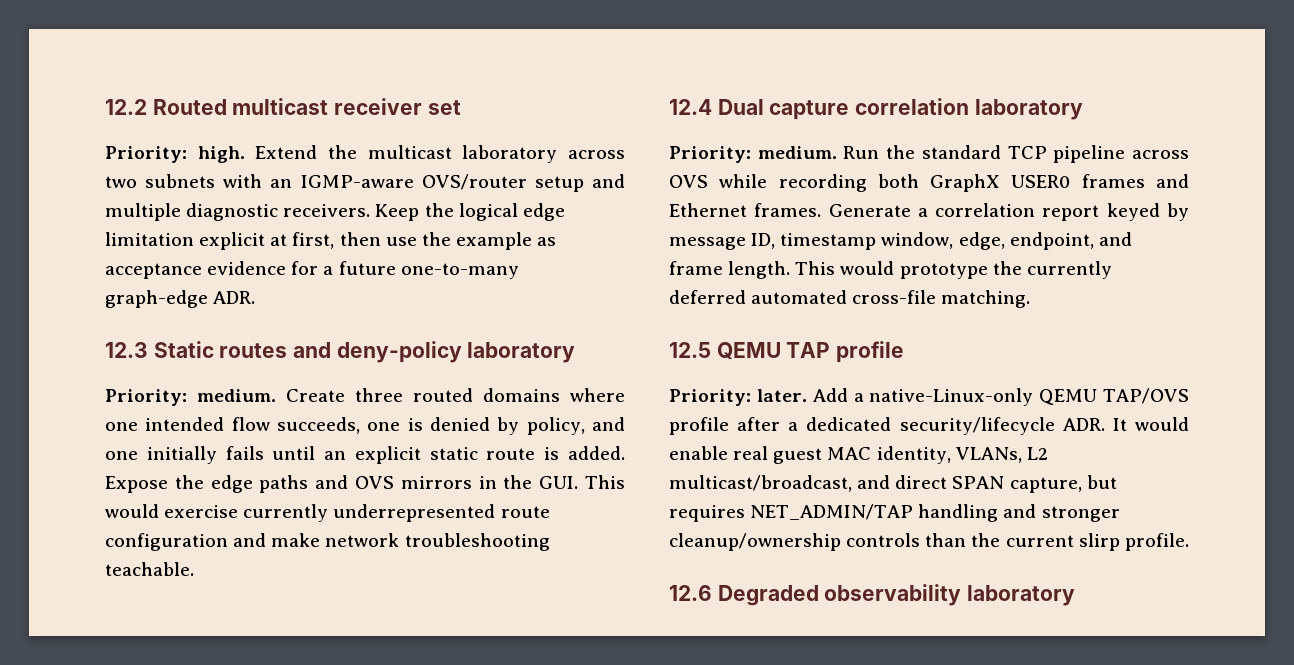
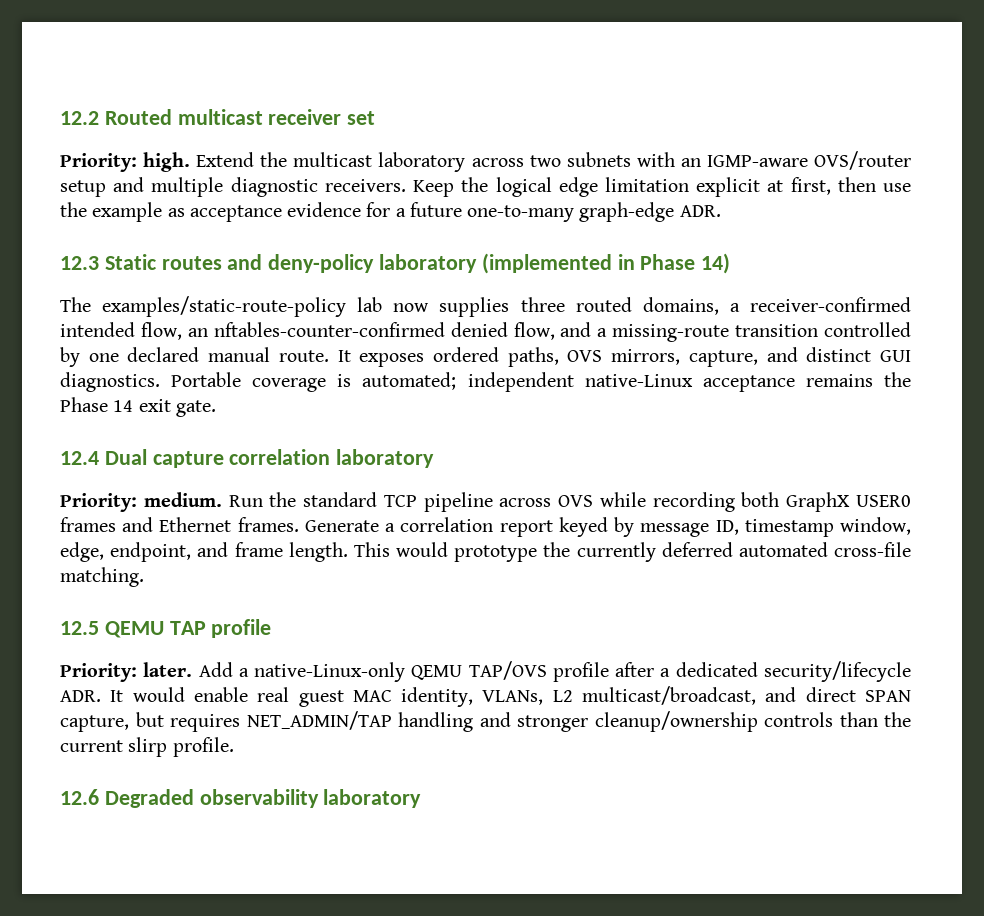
- 12.3 Static routes and deny-policy laboratory
- Priority: medium. Create three routed domains where one intended flow succeeds, one is denied by policy, and one initially fails until an explicit static route is added. Expose the edge paths and OVS mirrors in the GUI. This would exercise currently underrepresented route configuration and make network troubleshooting teachable.
+ 12.3 Static routes and deny-policy laboratory (implemented in Phase 14)
+ The examples/static-route-policy lab now supplies three routed domains, a receiver-confirmed intended flow, an nftables-counter-confirmed denied flow, and a missing-route transition controlled by one declared manual route. It exposes ordered paths, OVS mirrors, capture, and distinct GUI diagnostics. Portable coverage is automated; independent native-Linux acceptance remains the Phase 14 exit gate.

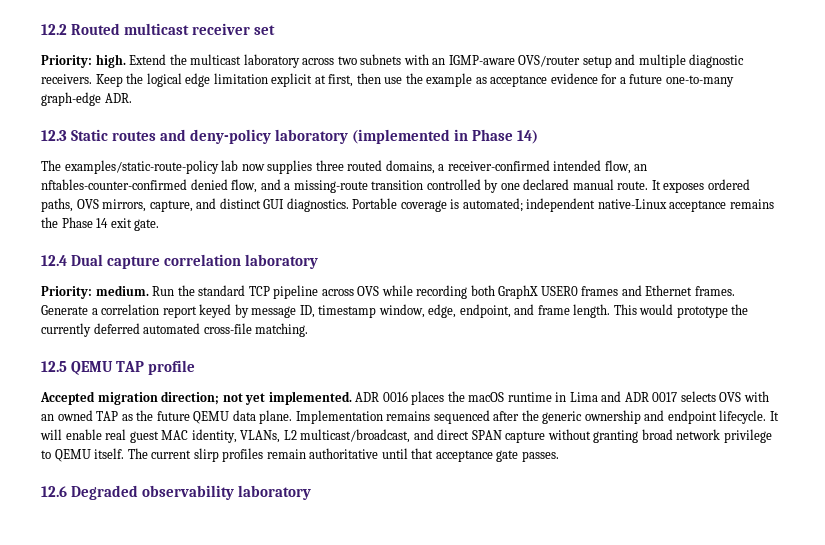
- Priority: later. Add a native-Linux-only QEMU TAP/OVS profile after a dedicated security/lifecycle ADR. It would enable real guest MAC identity, VLANs, L2 multicast/broadcast, and direct SPAN capture, but requires NET_ADMIN/TAP handling and stronger cleanup/ownership controls than the current slirp profile.
+ Accepted migration direction; not yet implemented. ADR 0016 places the macOS runtime in Lima and ADR 0017 selects OVS with an owned TAP as the future QEMU data plane. Implementation remains sequenced after the generic ownership and endpoint lifecycle. It will enable real guest MAC identity, VLANs, L2 multicast/broadcast, and direct SPAN capture without granting broad network privilege to QEMU itself. The current slirp profiles remain authoritative until that acceptance gate passes.

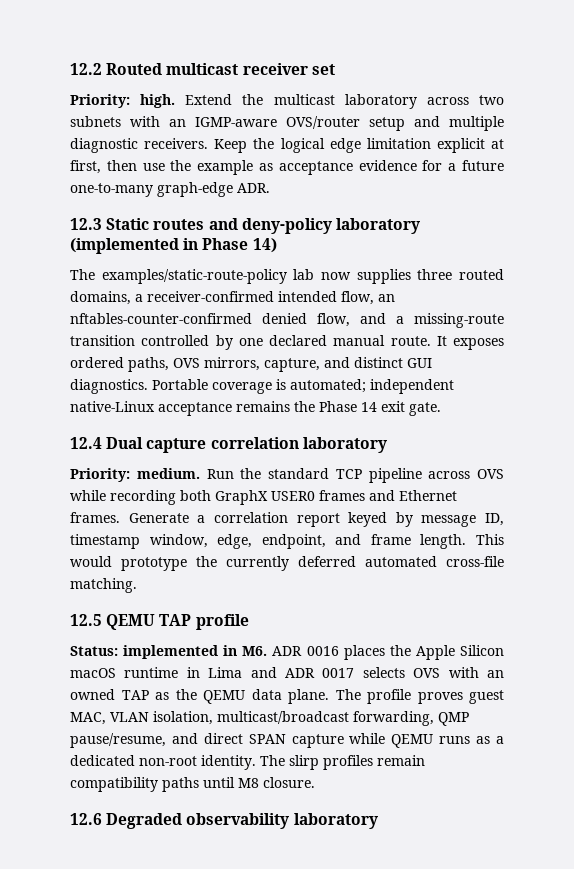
- Accepted migration direction; not yet implemented. ADR 0016 places the macOS runtime in Lima and ADR 0017 selects OVS with an owned TAP as the future QEMU data plane.
+ Status: implemented in M6. ADR 0016 places the Apple Silicon macOS runtime in Lima and ADR 0017 selects OVS with an owned TAP as the QEMU data plane.
- Implementation remains sequenced after the generic ownership and endpoint lifecycle. It will enable real guest MAC identity, VLANs, L2 multicast/broadcast, and direct SPAN capture without granting broad network privilege to QEMU itself. The current slirp profiles remain authoritative until that acceptance gate passes.
+ The profile proves guest MAC, VLAN isolation, multicast/broadcast forwarding, QMP pause/resume, and direct SPAN capture while QEMU runs as a dedicated non-root identity. The slirp profiles remain compatibility paths until M8 closure.

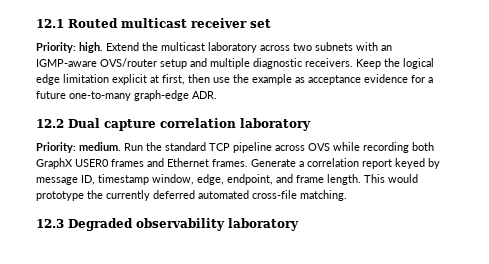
- 12.2 Routed multicast receiver set
+ 12.1 Routed multicast receiver set
- 12.3 Static routes and deny-policy laboratory (implemented in Phase 14)
- The examples/static-route-policy lab now supplies three routed domains, a receiver-confirmed intended flow, an nftables-counter-confirmed denied flow, and a missing-route transition controlled by one declared manual route. It exposes ordered paths, OVS mirrors, capture, and distinct GUI diagnostics. Portable coverage is automated; independent native-Linux acceptance remains the Phase 14 exit gate.
- 12.4 Dual capture correlation laboratory
+ 12.2 Dual capture correlation laboratory
- 12.5 QEMU TAP profile
- Status: implemented in M6. ADR 0016 places the Apple Silicon macOS runtime in Lima and ADR 0017 selects OVS with an owned TAP as the QEMU data plane. The profile proves guest MAC, VLAN isolation, multicast/broadcast forwarding, QMP pause/resume, and direct SPAN capture while QEMU runs as a dedicated non-root identity. The slirp profiles remain compatibility paths until M8 closure.
- 12.6 Degraded observability laboratory
+ 12.3 Degraded observability laboratory

